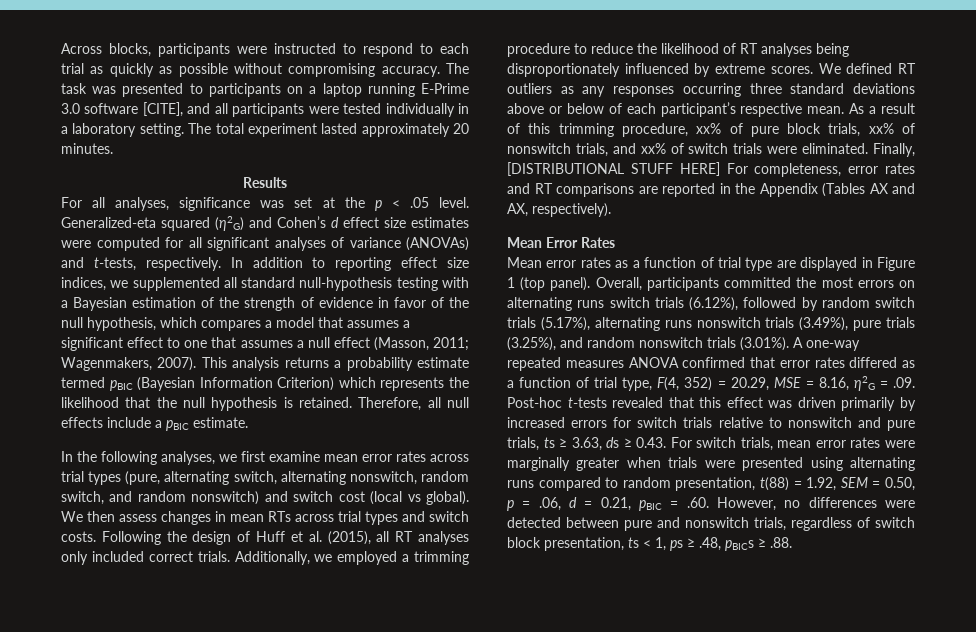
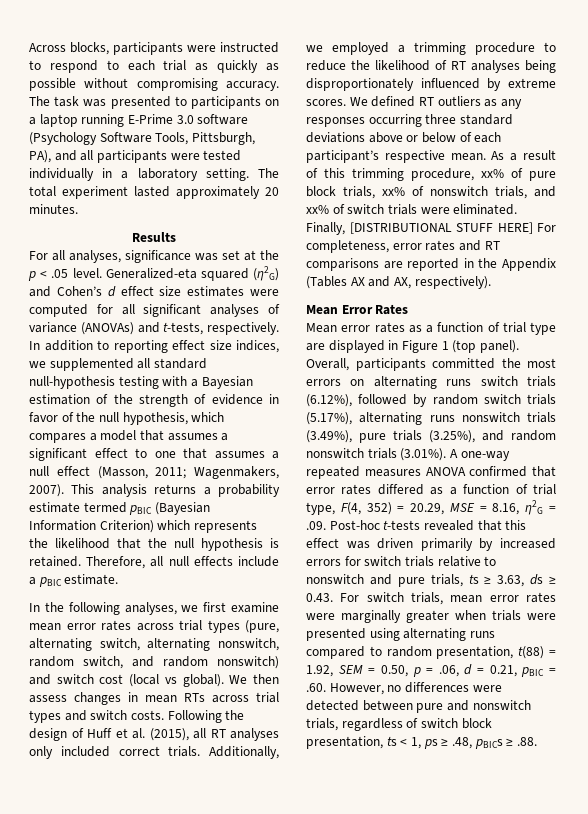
- The task was presented to participants on a laptop running E-Prime 3.0 software [CITE], and all participants were tested individually in a laboratory setting.
+ The task was presented to participants on a laptop running E-Prime 3.0 software (Psychology Software Tools, Pittsburgh, PA), and all participants were tested individually in a laboratory setting.

